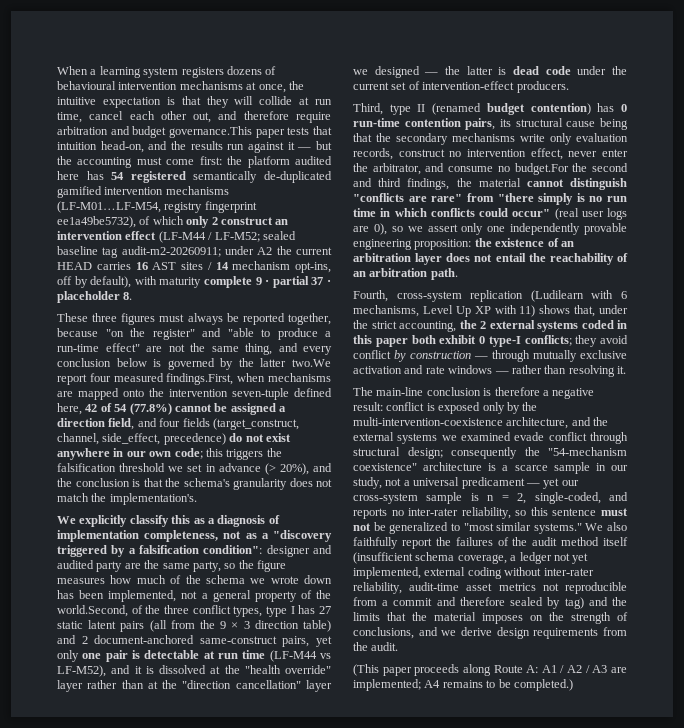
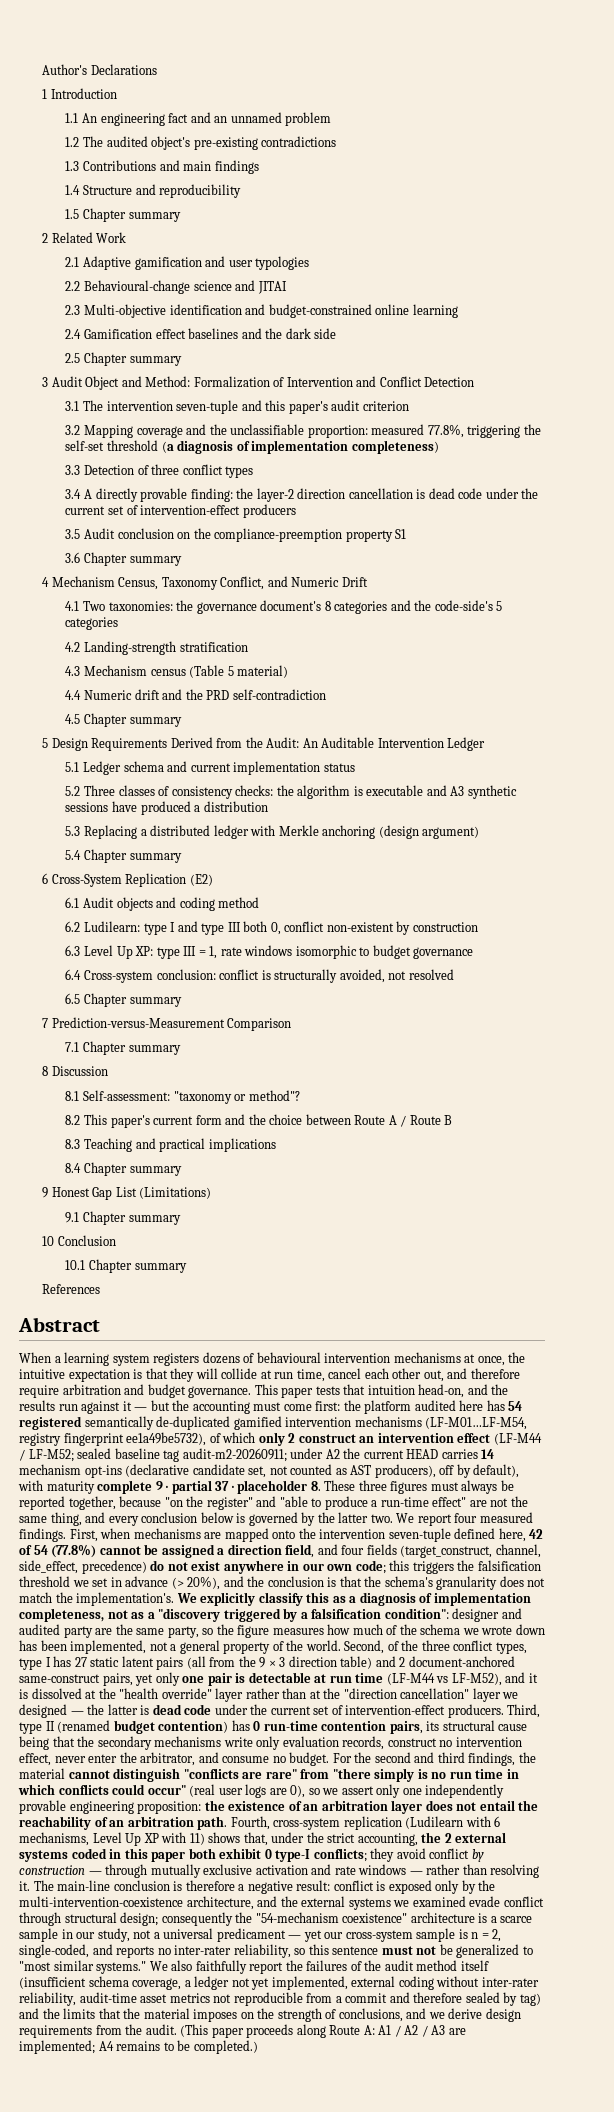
+ Author's Declarations
+ 1 Introduction
+ 1.1 An engineering fact and an unnamed problem
+ 1.2 The audited object's pre-existing contradictions
+ 1.3 Contributions and main findings
+ 1.4 Structure and reproducibility
+ 1.5 Chapter summary
+ 2 Related Work
+ 2.1 Adaptive gamification and user typologies
+ 2.2 Behavioural-change science and JITAI
+ 2.3 Multi-objective identification and budget-constrained online learning
+ 2.4 Gamification effect baselines and the dark side
+ 2.5 Chapter summary
+ 3 Audit Object and Method: Formalization of Intervention and Conflict Detection
+ 3.1 The intervention seven-tuple and this paper's audit criterion
+ 3.2 Mapping coverage and the unclassifiable proportion: measured 77.8%, triggering the self-set threshold (a diagnosis of implementation completeness)
+ 3.3 Detection of three conflict types
+ 3.4 A directly provable finding: the layer-2 direction cancellation is dead code under the current set of intervention-effect producers
+ 3.5 Audit conclusion on the compliance-preemption property S1
+ 3.6 Chapter summary
+ 4 Mechanism Census, Taxonomy Conflict, and Numeric Drift
+ 4.1 Two taxonomies: the governance document's 8 categories and the code-side's 5 categories
+ 4.2 Landing-strength stratification
+ 4.3 Mechanism census (Table 5 material)
+ 4.4 Numeric drift and the PRD self-contradiction
+ 4.5 Chapter summary
+ 5 Design Requirements Derived from the Audit: An Auditable Intervention Ledger
+ 5.1 Ledger schema and current implementation status
+ 5.2 Three classes of consistency checks: the algorithm is executable and A3 synthetic sessions have produced a distribution
+ 5.3 Replacing a distributed ledger with Merkle anchoring (design argument)
+ 5.4 Chapter summary
+ 6 Cross-System Replication (E2)
+ 6.1 Audit objects and coding method
+ 6.2 Ludilearn: type I and type III both 0, conflict non-existent by construction
+ 6.3 Level Up XP: type III = 1, rate windows isomorphic to budget governance
+ 6.4 Cross-system conclusion: conflict is structurally avoided, not resolved
+ 6.5 Chapter summary
+ 7 Prediction-versus-Measurement Comparison
+ 7.1 Chapter summary
+ 8 Discussion
+ 8.1 Self-assessment: "taxonomy or method"?
+ 8.2 This paper's current form and the choice between Route A / Route B
+ 8.3 Teaching and practical implications
+ 8.4 Chapter summary
+ 9 Honest Gap List (Limitations)
+ 9.1 Chapter summary
+ 10 Conclusion
+ 10.1 Chapter summary
+ References
+ Abstract
- When a learning system registers dozens of behavioural intervention mechanisms at once, the intuitive expectation is that they will collide at run time, cancel each other out, and therefore require arbitration and budget governance.This paper tests that intuition head-on, and the results run against it — but the accounting must come first:
+ When a learning system registers dozens of behavioural intervention mechanisms at once, the intuitive expectation is that they will collide at run time, cancel each other out, and therefore require arbitration and budget governance. This paper tests that intuition head-on, and the results run against it — but the accounting must come first:
- under A2 the current HEAD carries 16 AST sites / 14 mechanism opt-ins, off by default), with maturity complete 9 · partial 37 · placeholder 8.
- These three figures must always be reported together, because "on the register" and "able to produce a run-time effect" are not the same thing, and every conclusion below is governed by the latter two.We report four measured findings.First, when mechanisms are mapped onto the intervention seven-tuple defined here, 42 of 54 (77.8%) cannot be assigned a direction field, and four fields (target_construct, channel, side_effect, precedence) do not exist anywhere in our own code;
+ under A2 the current HEAD carries 14 mechanism opt-ins (declarative candidate set, not counted as AST producers), off by default), with maturity complete 9 · partial 37 · placeholder 8. These three figures must always be reported together, because "on the register" and "able to produce a run-time effect" are not the same thing, and every conclusion below is governed by the latter two. We report four measured findings. First, when mechanisms are mapped onto the intervention seven-tuple defined here, 42 of 54 (77.8%) cannot be assigned a direction field, and four fields (target_construct, channel, side_effect, precedence) do not exist anywhere in our own code;
- this triggers the falsification threshold we set in advance (> 20%), and the conclusion is that the schema's granularity does not match the implementation's.
- We explicitly classify this as a diagnosis of implementation completeness, not as a "discovery triggered by a falsification condition":
+ this triggers the falsification threshold we set in advance (> 20%), and the conclusion is that the schema's granularity does not match the implementation's. We explicitly classify this as a diagnosis of implementation completeness, not as a "discovery triggered by a falsification condition":
- designer and audited party are the same party, so the figure measures how much of the schema we wrote down has been implemented, not a general property of the world.Second, of the three conflict types, type I has 27 static latent pairs (all from the 9 × 3 direction table) and 2 document-anchored same-construct pairs, yet only one pair is detectable at run time (LF-M44 vs LF-M52), and it is dissolved at the "health override" layer rather than at the "direction cancellation" layer we designed — the latter is dead code under the current set of intervention-effect producers.
- Third, type II (renamed budget contention) has 0 run-time contention pairs, its structural cause being that the secondary mechanisms write only evaluation records, construct no intervention effect, never enter the arbitrator, and consume no budget.For the second and third findings, the material cannot distinguish "conflicts are rare" from "there simply is no run time in which conflicts could occur" (real user logs are 0), so we assert only one independently provable engineering proposition:
+ designer and audited party are the same party, so the figure measures how much of the schema we wrote down has been implemented, not a general property of the world. Second, of the three conflict types, type I has 27 static latent pairs (all from the 9 × 3 direction table) and 2 document-anchored same-construct pairs, yet only one pair is detectable at run time (LF-M44 vs LF-M52), and it is dissolved at the "health override" layer rather than at the "direction cancellation" layer we designed — the latter is dead code under the current set of intervention-effect producers. Third, type II (renamed budget contention) has 0 run-time contention pairs, its structural cause being that the secondary mechanisms write only evaluation records, construct no intervention effect, never enter the arbitrator, and consume no budget. For the second and third findings, the material cannot distinguish "conflicts are rare" from "there simply is no run time in which conflicts could occur" (real user logs are 0), so we assert only one independently provable engineering proposition:
- the existence of an arbitration layer does not entail the reachability of an arbitration path.
- Fourth, cross-system replication (Ludilearn with 6 mechanisms, Level Up XP with 11) shows that, under the strict accounting, the 2 external systems coded in this paper both exhibit 0 type-I conflicts;
+ the existence of an arbitration layer does not entail the reachability of an arbitration path. Fourth, cross-system replication (Ludilearn with 6 mechanisms, Level Up XP with 11) shows that, under the strict accounting, the 2 external systems coded in this paper both exhibit 0 type-I conflicts;
- they avoid conflict by construction — through mutually exclusive activation and rate windows — rather than resolving it.
- The main-line conclusion is therefore a negative result:
+ they avoid conflict by construction — through mutually exclusive activation and rate windows — rather than resolving it. The main-line conclusion is therefore a negative result:
- We also faithfully report the failures of the audit method itself (insufficient schema coverage, a ledger not yet implemented, external coding without inter-rater reliability, audit-time asset metrics not reproducible from a commit and therefore sealed by tag) and the limits that the material imposes on the strength of conclusions, and we derive design requirements from the audit.
- (This paper proceeds along Route A:
+ We also faithfully report the failures of the audit method itself (insufficient schema coverage, a ledger not yet implemented, external coding without inter-rater reliability, audit-time asset metrics not reproducible from a commit and therefore sealed by tag) and the limits that the material imposes on the strength of conclusions, and we derive design requirements from the audit. (This paper proceeds along Route A:

